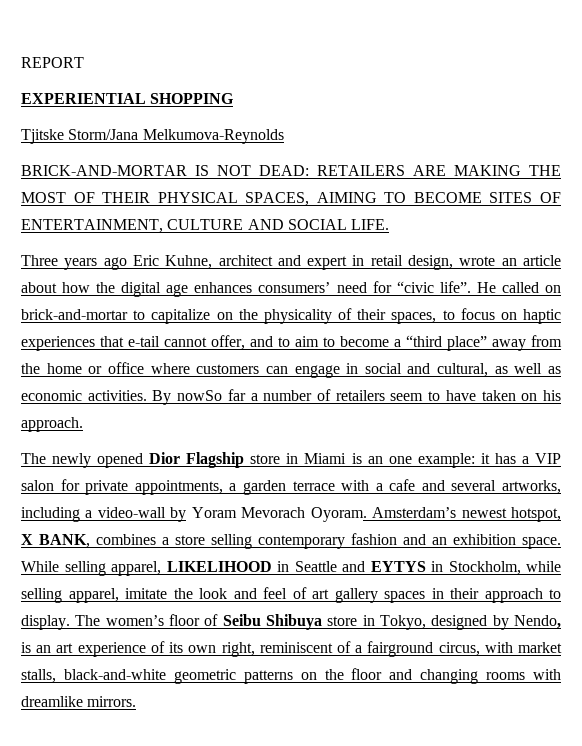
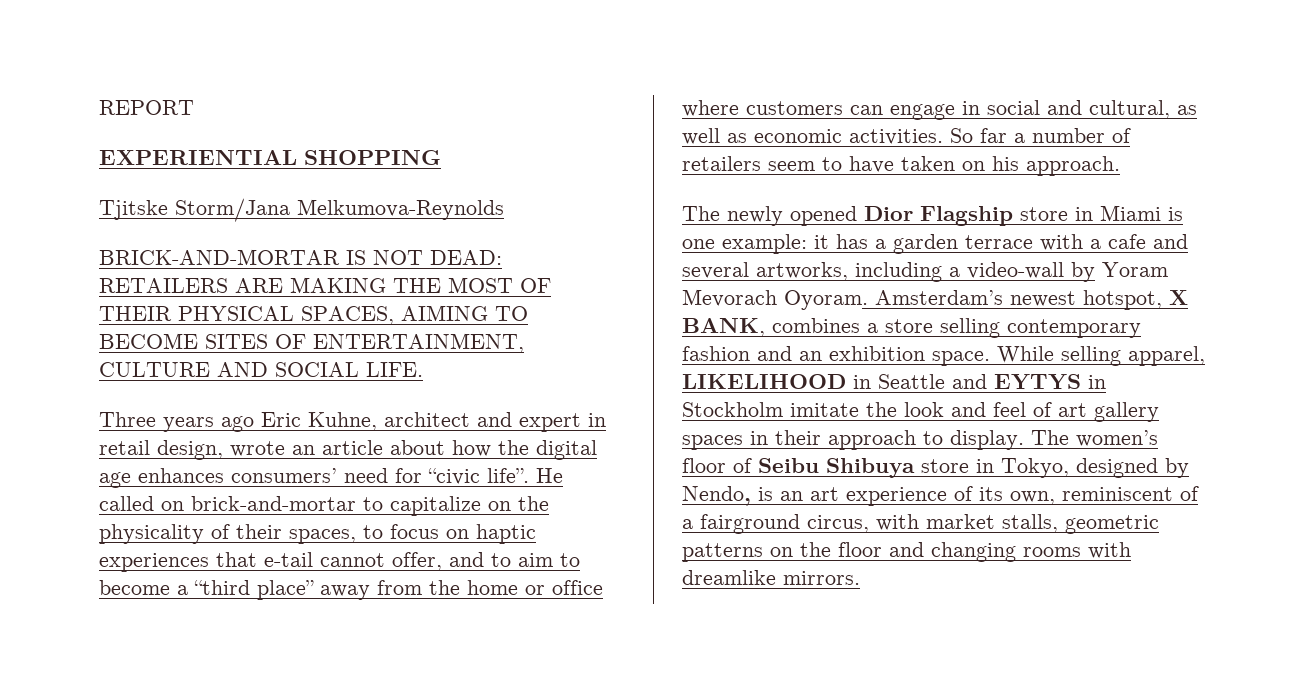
- By nowSo far a number of retailers seem to have taken on his approach.
+ So far a number of retailers seem to have taken on his approach.
- The newly opened Dior Flagship store in Miami is an one example: it has a VIP salon for private appointments, a garden terrace with a cafe and several artworks, including a video-wall by Yoram Mevorach Oyoram.
+ The newly opened Dior Flagship store in Miami is one example: it has a garden terrace with a cafe and several artworks, including a video-wall by Yoram Mevorach Oyoram.
- While selling apparel, LIKELIHOOD in Seattle and EYTYS in Stockholm, while selling apparel, imitate the look and feel of art gallery spaces in their approach to display.
+ While selling apparel, LIKELIHOOD in Seattle and EYTYS in Stockholm imitate the look and feel of art gallery spaces in their approach to display.
- The women’s floor of Seibu Shibuya store in Tokyo, designed by Nendo, is an art experience of its own right, reminiscent of a fairground circus, with market stalls, black-and-white geometric patterns on the floor and changing rooms with dreamlike mirrors.
+ The women’s floor of Seibu Shibuya store in Tokyo, designed by Nendo, is an art experience of its own, reminiscent of a fairground circus, with market stalls, geometric patterns on the floor and changing rooms with dreamlike mirrors.

